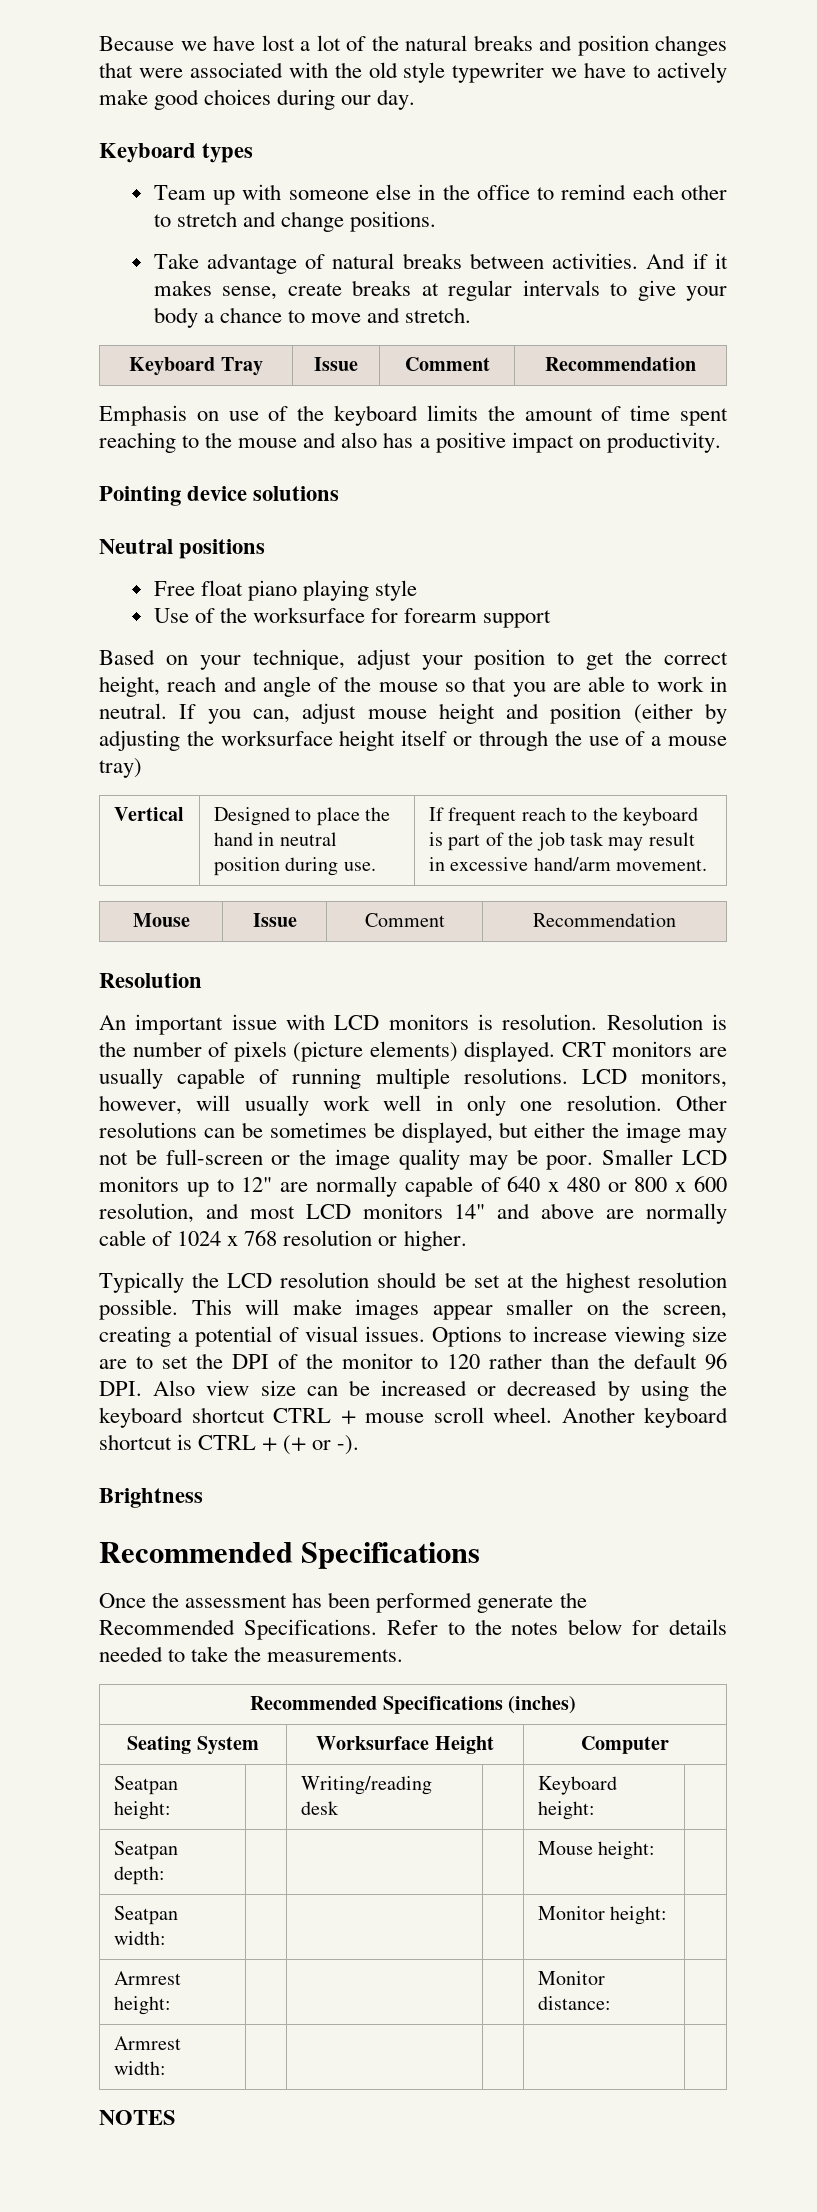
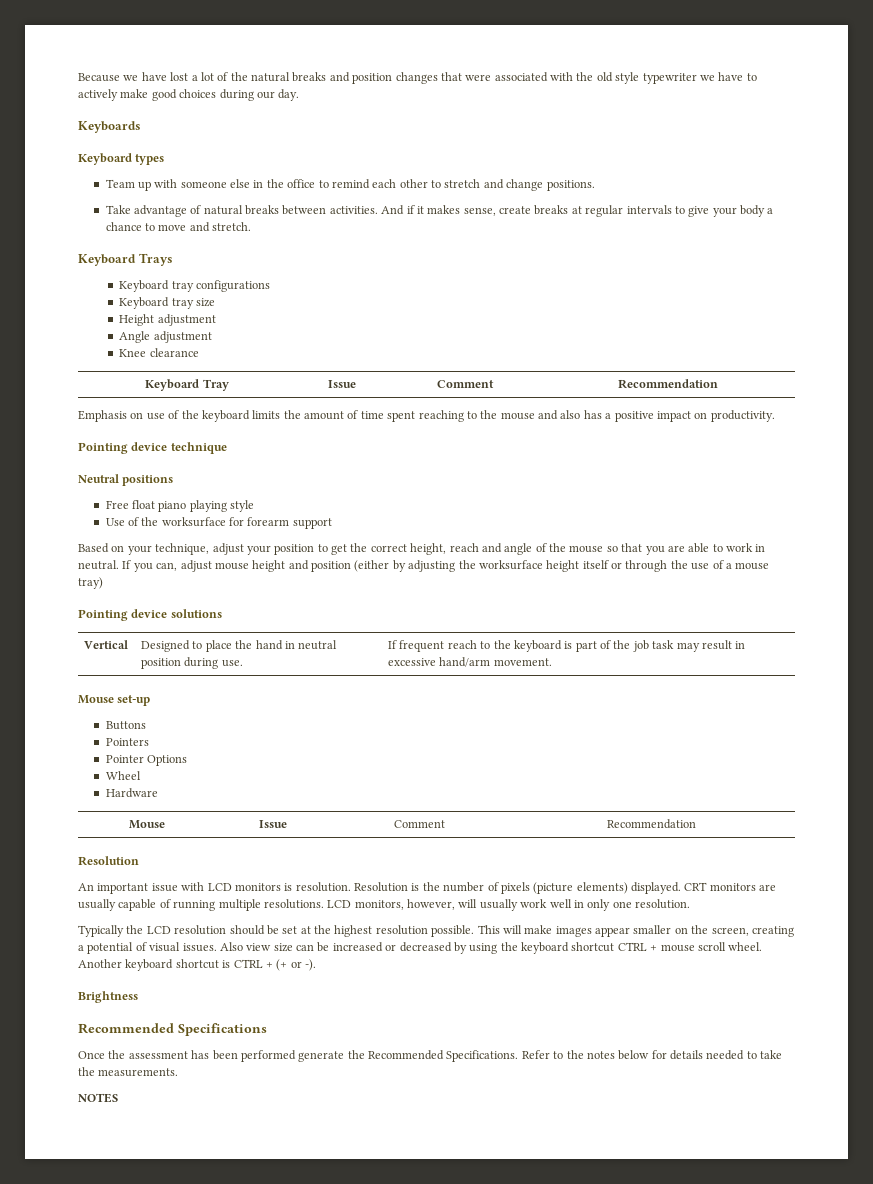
+ Keyboards
+ Keyboard Trays
+ Keyboard tray configurations
+ Keyboard tray size
+ Height adjustment
+ Angle adjustment
+ Knee clearance
- Pointing device solutions
+ Pointing device technique
+ Pointing device solutions
+ Mouse set-up
+ Buttons
+ Pointers
+ Pointer Options
+ Wheel
+ Hardware
- Other resolutions can be sometimes be displayed, but either the image may not be full-screen or the image quality may be poor. Smaller LCD monitors up to 12" are normally capable of 640 x 480 or 800 x 600 resolution, and most LCD monitors 14" and above are normally cable of 1024 x 768 resolution or higher.
- Options to increase viewing size are to set the DPI of the monitor to 120 rather than the default 96 DPI. Also view size can be increased or decreased by using the keyboard shortcut CTRL + mouse scroll wheel.
+ Also view size can be increased or decreased by using the keyboard shortcut CTRL + mouse scroll wheel.
- Recommended Specifications (inches)
- Seating System | Worksurface Height | Computer
- Seatpan height: | | Writing/reading desk | | Keyboard height: |
- Seatpan depth: | | | | Mouse height: |
- Seatpan width: | | | | Monitor height: |
- Armrest height: | | | | Monitor distance: |
- Armrest width: | | | | |

